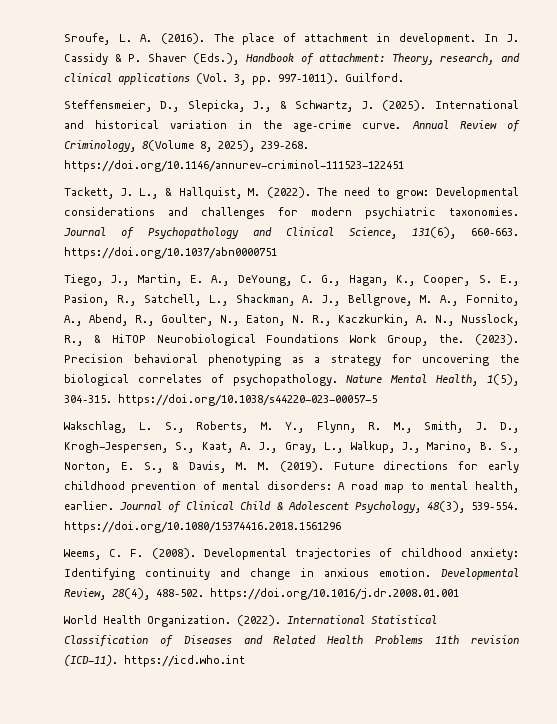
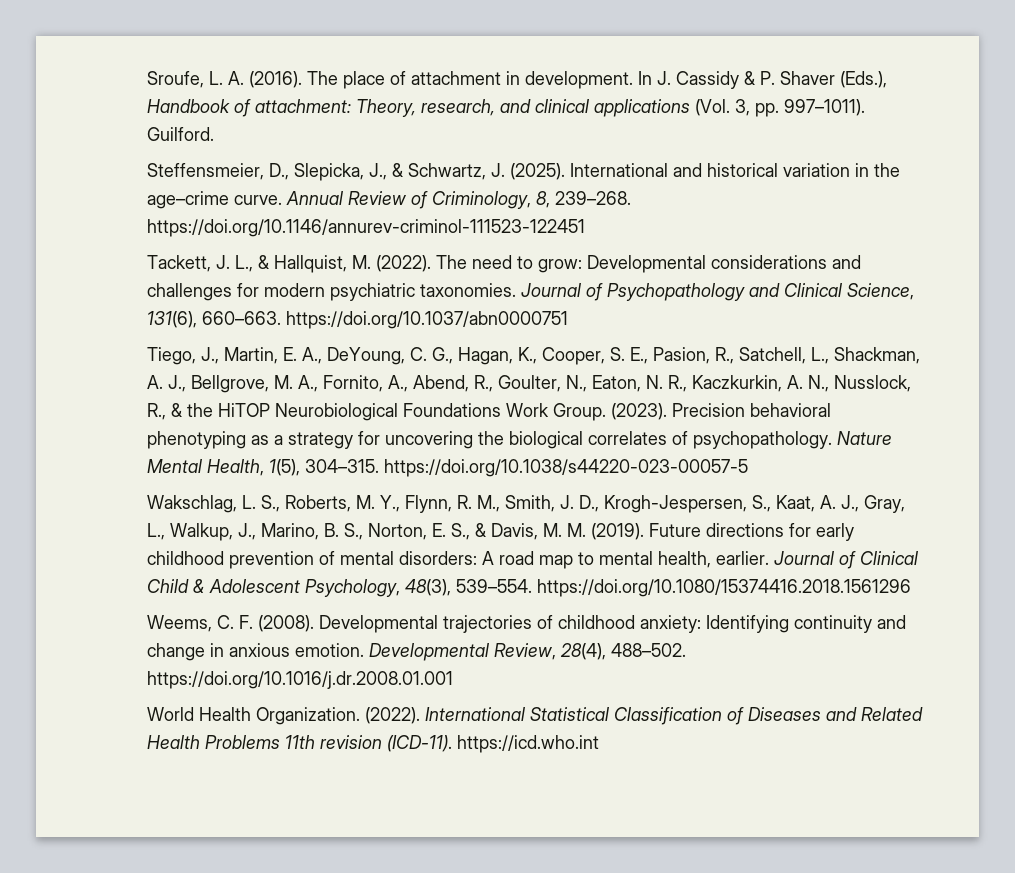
- Annual Review of Criminology, 8(Volume 8, 2025), 239–268. https://doi.org/10.1146/annurev-criminol-111523-122451
+ Annual Review of Criminology, 8, 239–268. https://doi.org/10.1146/annurev-criminol-111523-122451
- Tiego, J., Martin, E. A., DeYoung, C. G., Hagan, K., Cooper, S. E., Pasion, R., Satchell, L., Shackman, A. J., Bellgrove, M. A., Fornito, A., Abend, R., Goulter, N., Eaton, N. R., Kaczkurkin, A. N., Nusslock, R., & HiTOP Neurobiological Foundations Work Group, the.
+ Tiego, J., Martin, E. A., DeYoung, C. G., Hagan, K., Cooper, S. E., Pasion, R., Satchell, L., Shackman, A. J., Bellgrove, M. A., Fornito, A., Abend, R., Goulter, N., Eaton, N. R., Kaczkurkin, A. N., Nusslock, R., & the HiTOP Neurobiological Foundations Work Group.

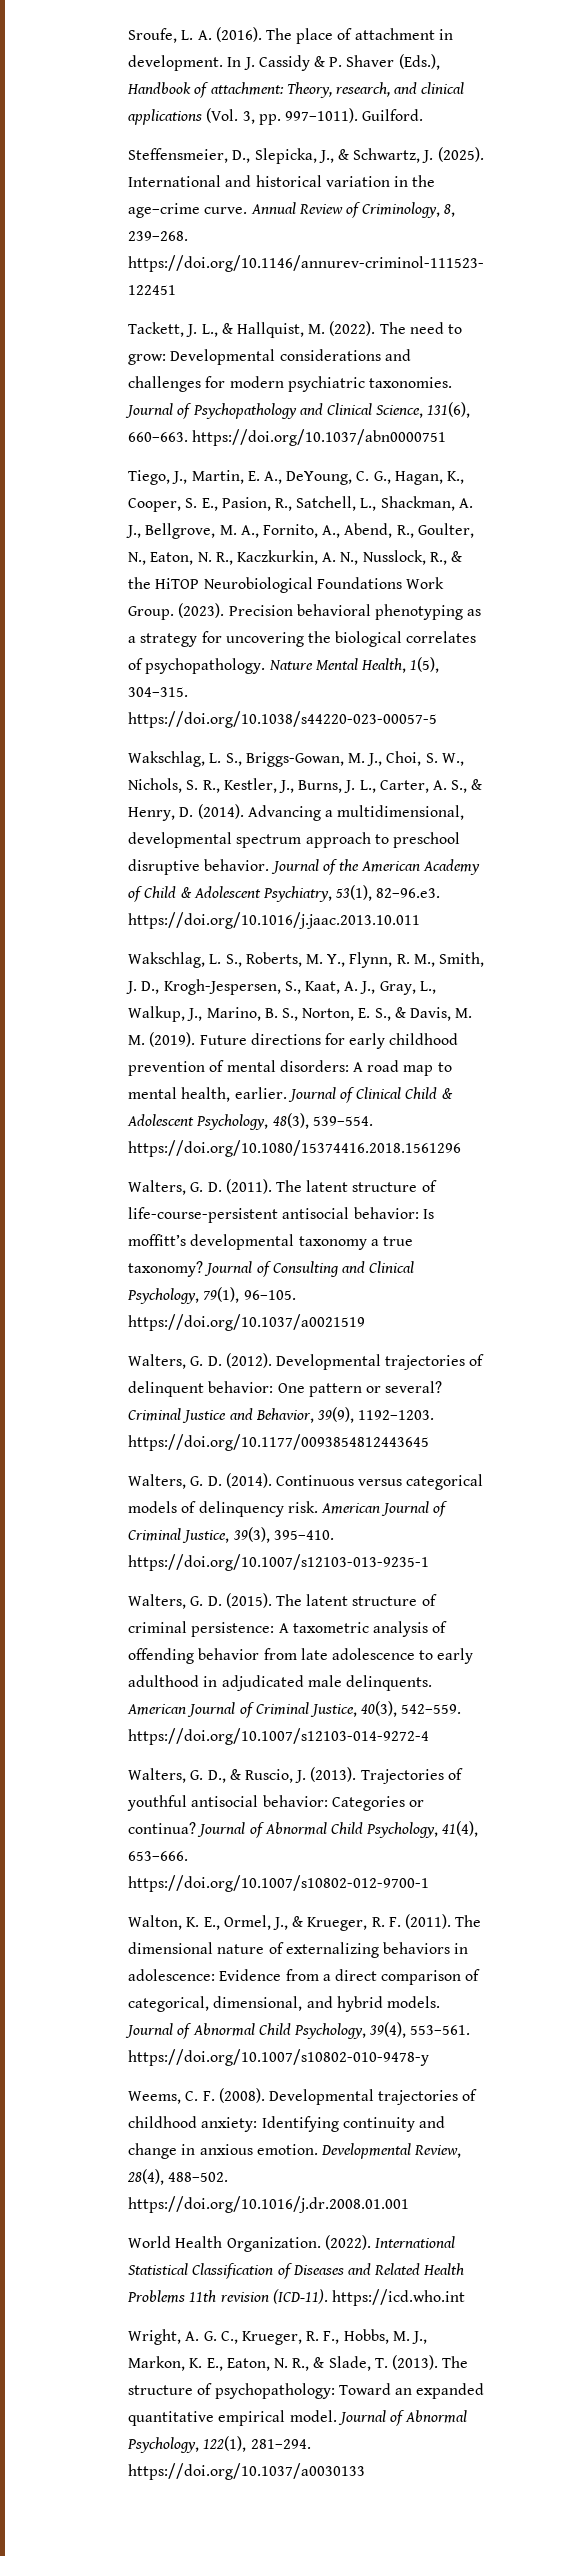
+ Wakschlag, L. S., Briggs-Gowan, M. J., Choi, S. W., Nichols, S. R., Kestler, J., Burns, J. L., Carter, A. S., & Henry, D. (2014). Advancing a multidimensional, developmental spectrum approach to preschool disruptive behavior. Journal of the American Academy of Child & Adolescent Psychiatry, 53(1), 82–96.e3. https://doi.org/10.1016/j.jaac.2013.10.011
+ Walters, G. D. (2011). The latent structure of life-course-persistent antisocial behavior: Is moffitt’s developmental taxonomy a true taxonomy? Journal of Consulting and Clinical Psychology, 79(1), 96–105. https://doi.org/10.1037/a0021519
+ Walters, G. D. (2012). Developmental trajectories of delinquent behavior: One pattern or several? Criminal Justice and Behavior, 39(9), 1192–1203. https://doi.org/10.1177/0093854812443645
+ Walters, G. D. (2014). Continuous versus categorical models of delinquency risk. American Journal of Criminal Justice, 39(3), 395–410. https://doi.org/10.1007/s12103-013-9235-1
+ Walters, G. D. (2015). The latent structure of criminal persistence: A taxometric analysis of offending behavior from late adolescence to early adulthood in adjudicated male delinquents. American Journal of Criminal Justice, 40(3), 542–559. https://doi.org/10.1007/s12103-014-9272-4
+ Walters, G. D., & Ruscio, J. (2013). Trajectories of youthful antisocial behavior: Categories or continua? Journal of Abnormal Child Psychology, 41(4), 653–666. https://doi.org/10.1007/s10802-012-9700-1
+ Walton, K. E., Ormel, J., & Krueger, R. F. (2011). The dimensional nature of externalizing behaviors in adolescence: Evidence from a direct comparison of categorical, dimensional, and hybrid models. Journal of Abnormal Child Psychology, 39(4), 553–561. https://doi.org/10.1007/s10802-010-9478-y
+ Wright, A. G. C., Krueger, R. F., Hobbs, M. J., Markon, K. E., Eaton, N. R., & Slade, T. (2013). The structure of psychopathology: Toward an expanded quantitative empirical model. Journal of Abnormal Psychology, 122(1), 281–294. https://doi.org/10.1037/a0030133

